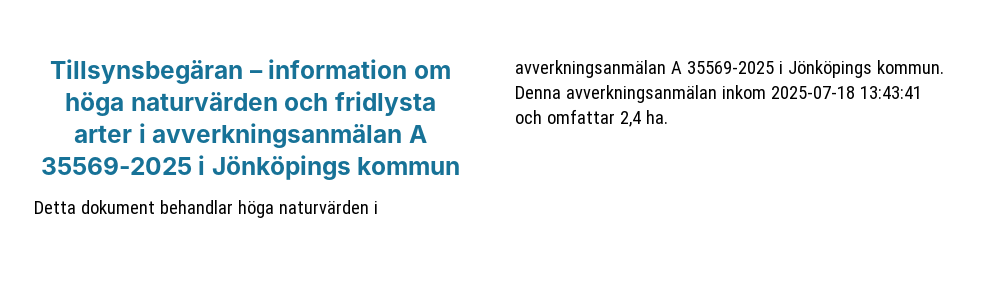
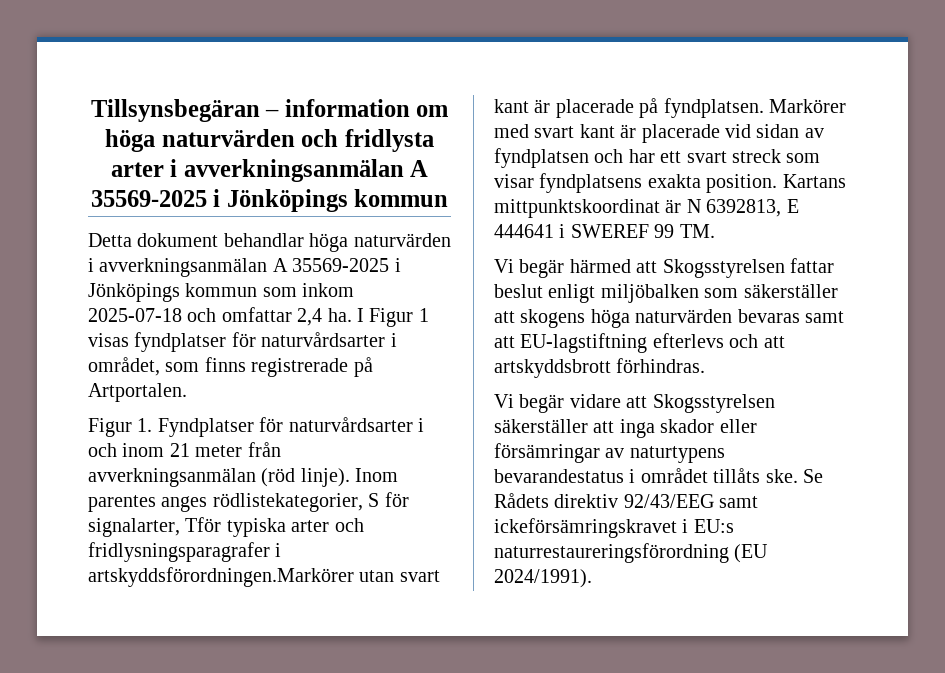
- Detta dokument behandlar höga naturvärden i avverkningsanmälan A 35569-2025 i Jönköpings kommun. Denna avverkningsanmälan inkom 2025-07-18 13:43:41 och omfattar 2,4 ha.
+ Detta dokument behandlar höga naturvärden i avverkningsanmälan A 35569-2025 i Jönköpings kommun som inkom 2025-07-18 och omfattar 2,4 ha.
+ I Figur 1 visas fyndplatser för naturvårdsarter i området, som finns registrerade på Artportalen.
+ Figur 1. Fyndplatser för naturvårdsarter i och inom 21 meter från avverkningsanmälan (röd linje). Inom parentes anges rödlistekategorier, S för signalarter, Tför typiska arter och fridlysningsparagrafer i artskyddsförordningen.Markörer utan svart kant är placerade på fyndplatsen. Markörer med svart kant är placerade vid sidan av fyndplatsen och har ett svart streck som visar fyndplatsens exakta position. Kartans mittpunktskoordinat är N 6392813, E 444641 i SWEREF 99 TM.
+ Vi begär härmed att Skogsstyrelsen fattar beslut enligt miljöbalken som säkerställer att skogens höga naturvärden bevaras samt att EU-lagstiftning efterlevs och att artskyddsbrott förhindras.
+ Vi begär vidare att Skogsstyrelsen säkerställer att inga skador eller försämringar av naturtypens bevarandestatus i området tillåts ske. Se Rådets direktiv 92/43/EEG samt ickeförsämringskravet i EU:s naturrestaureringsförordning (EU 2024/1991).

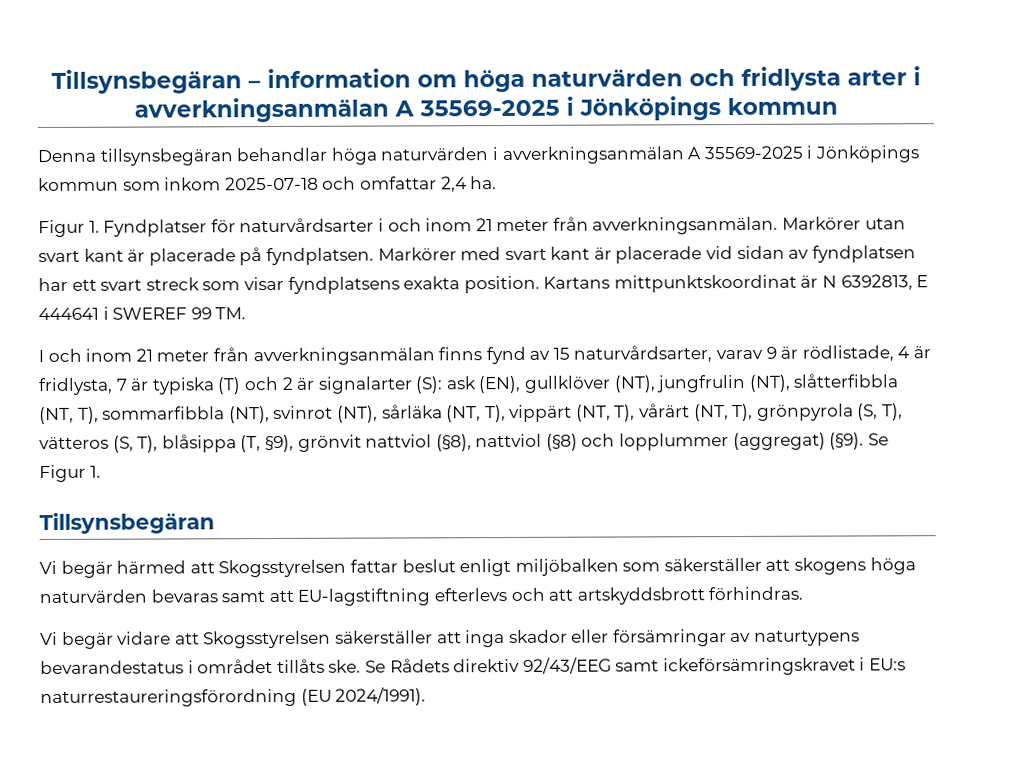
- Detta dokument behandlar höga naturvärden i avverkningsanmälan A 35569-2025 i Jönköpings kommun som inkom 2025-07-18 och omfattar 2,4 ha. I Figur 1 visas fyndplatser för naturvårdsarter i området, som finns registrerade på Artportalen.
+ Denna tillsynsbegäran behandlar höga naturvärden i avverkningsanmälan A 35569-2025 i Jönköpings kommun som inkom 2025-07-18 och omfattar 2,4 ha.
- Figur 1. Fyndplatser för naturvårdsarter i och inom 21 meter från avverkningsanmälan (röd linje). Inom parentes anges rödlistekategorier, S för signalarter, Tför typiska arter och fridlysningsparagrafer i artskyddsförordningen.Markörer utan svart kant är placerade på fyndplatsen.
+ Figur 1. Fyndplatser för naturvårdsarter i och inom 21 meter från avverkningsanmälan. Markörer utan svart kant är placerade på fyndplatsen.
- Markörer med svart kant är placerade vid sidan av fyndplatsen och har ett svart streck som visar fyndplatsens exakta position.
+ Markörer med svart kant är placerade vid sidan av fyndplatsen har ett svart streck som visar fyndplatsens exakta position.
+ I och inom 21 meter från avverkningsanmälan finns fynd av 15 naturvårdsarter, varav 9 är rödlistade, 4 är fridlysta, 7 är typiska (T) och 2 är signalarter (S): ask (EN), gullklöver (NT), jungfrulin (NT), slåtterfibbla (NT, T), sommarfibbla (NT), svinrot (NT), sårläka (NT, T), vippärt (NT, T), vårärt (NT, T), grönpyrola (S, T), vätteros (S, T), blåsippa (T, §9), grönvit nattviol (§8), nattviol (§8) och lopplummer (aggregat) (§9). Se Figur 1.
+ Tillsynsbegäran

